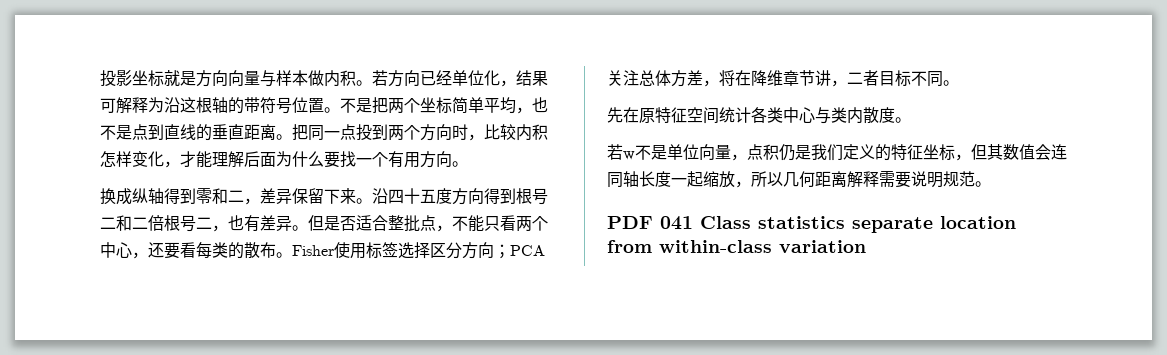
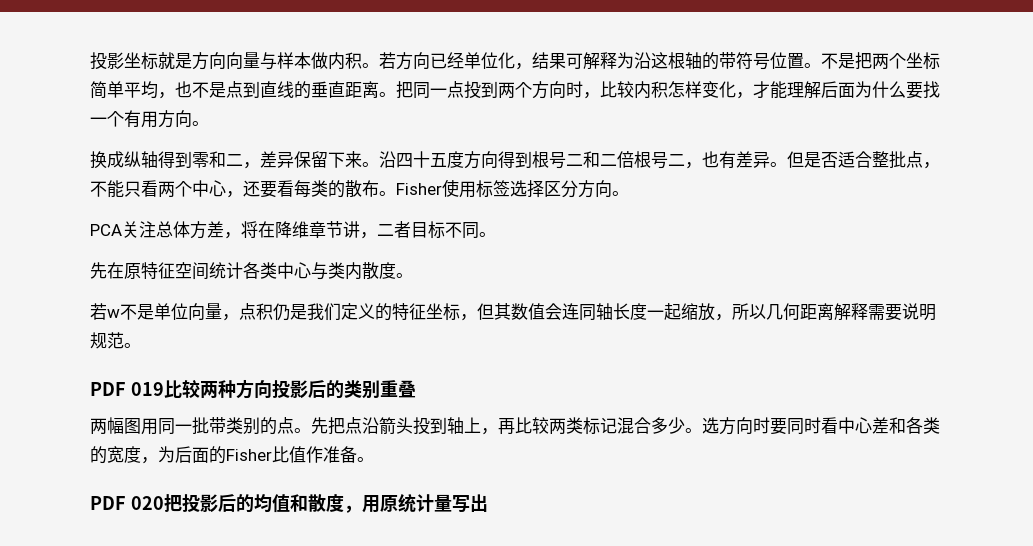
- Fisher使用标签选择区分方向；PCA关注总体方差，将在降维章节讲，二者目标不同。
+ Fisher使用标签选择区分方向。
+ PCA关注总体方差，将在降维章节讲，二者目标不同。
- PDF 041 Class statistics separate location from within-class variation
+ PDF 019比较两种方向投影后的类别重叠
+ 两幅图用同一批带类别的点。先把点沿箭头投到轴上，再比较两类标记混合多少。选方向时要同时看中心差和各类的宽度，为后面的Fisher比值作准备。
+ PDF 020把投影后的均值和散度，用原统计量写出

